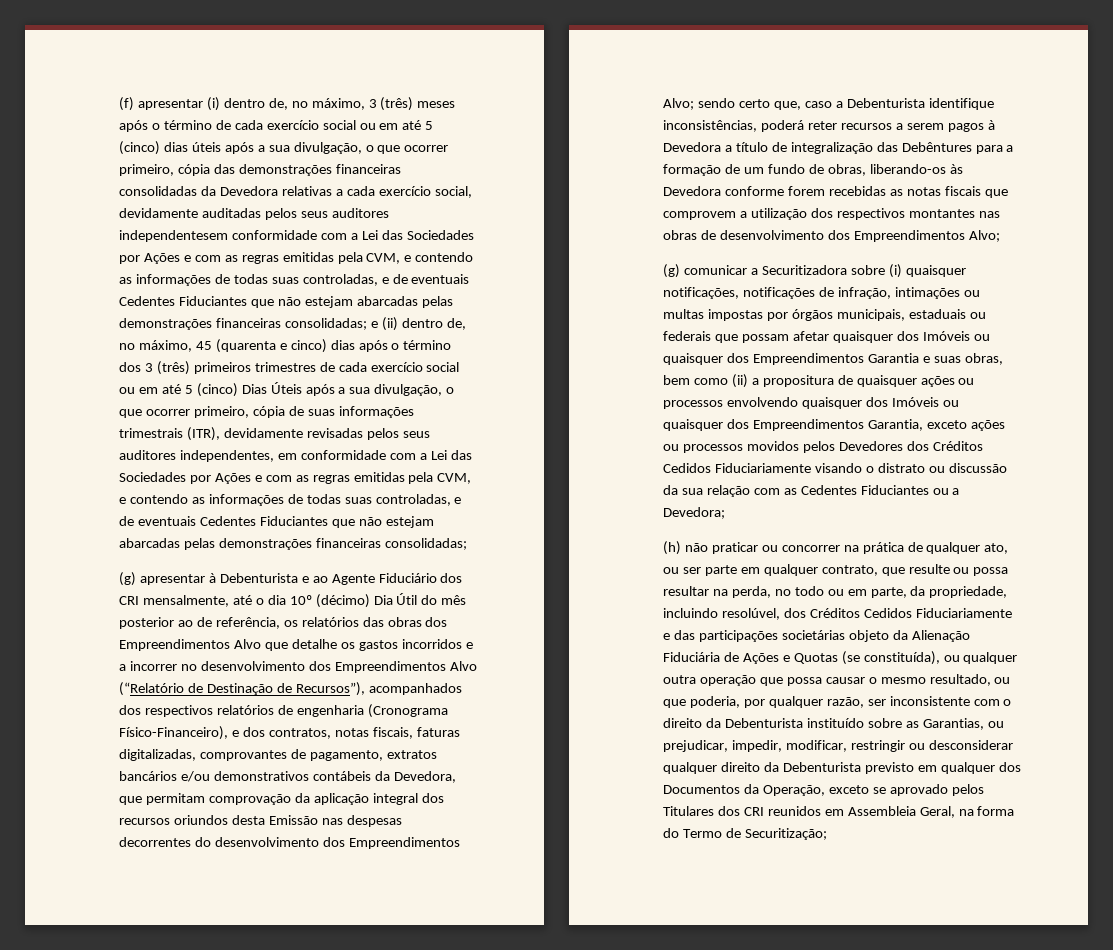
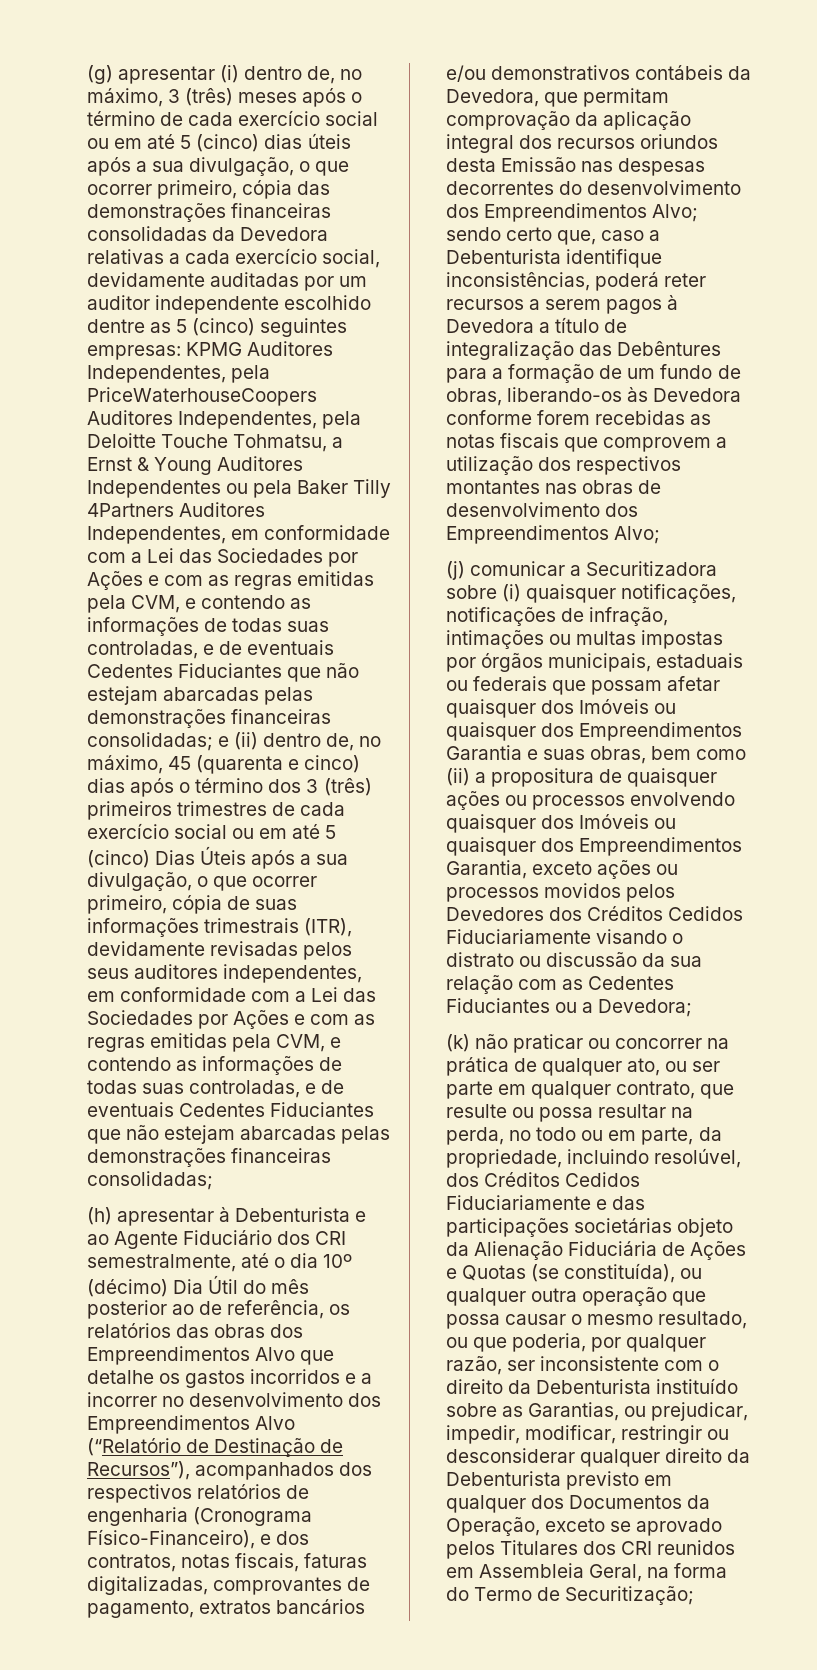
- (f) apresentar (i) dentro de, no máximo, 3 (três) meses após o término de cada exercício social ou em até 5 (cinco) dias úteis após a sua divulgação, o que ocorrer primeiro, cópia das demonstrações financeiras consolidadas da Devedora relativas a cada exercício social, devidamente auditadas pelos seus auditores independentesem conformidade com a Lei das Sociedades por Ações e com as regras emitidas pela CVM, e contendo as informações de todas suas controladas, e de eventuais Cedentes Fiduciantes que não estejam abarcadas pelas demonstrações financeiras consolidadas;
+ (g) apresentar (i) dentro de, no máximo, 3 (três) meses após o término de cada exercício social ou em até 5 (cinco) dias úteis após a sua divulgação, o que ocorrer primeiro, cópia das demonstrações financeiras consolidadas da Devedora relativas a cada exercício social, devidamente auditadas por um auditor independente escolhido dentre as 5 (cinco) seguintes empresas: KPMG Auditores Independentes, pela PriceWaterhouseCoopers Auditores Independentes, pela Deloitte Touche Tohmatsu, a Ernst & Young Auditores Independentes ou pela Baker Tilly 4Partners Auditores Independentes, em conformidade com a Lei das Sociedades por Ações e com as regras emitidas pela CVM, e contendo as informações de todas suas controladas, e de eventuais Cedentes Fiduciantes que não estejam abarcadas pelas demonstrações financeiras consolidadas;
- (g) apresentar à Debenturista e ao Agente Fiduciário dos CRI mensalmente, até o dia 10º (décimo) Dia Útil do mês posterior ao de referência, os relatórios das obras dos Empreendimentos Alvo que detalhe os gastos incorridos e a incorrer no desenvolvimento dos Empreendimentos Alvo (“Relatório de Destinação de Recursos”), acompanhados dos respectivos relatórios de engenharia (Cronograma Físico-Financeiro), e dos contratos, notas fiscais, faturas digitalizadas, comprovantes de pagamento, extratos bancários e/ou demonstrativos contábeis da Devedora, que permitam comprovação da aplicação integral dos recursos oriundos desta Emissão nas despesas decorrentes do desenvolvimento dos Empreendimentos Alvo;
+ (h) apresentar à Debenturista e ao Agente Fiduciário dos CRI semestralmente, até o dia 10º (décimo) Dia Útil do mês posterior ao de referência, os relatórios das obras dos Empreendimentos Alvo que detalhe os gastos incorridos e a incorrer no desenvolvimento dos Empreendimentos Alvo (“Relatório de Destinação de Recursos”), acompanhados dos respectivos relatórios de engenharia (Cronograma Físico-Financeiro), e dos contratos, notas fiscais, faturas digitalizadas, comprovantes de pagamento, extratos bancários e/ou demonstrativos contábeis da Devedora, que permitam comprovação da aplicação integral dos recursos oriundos desta Emissão nas despesas decorrentes do desenvolvimento dos Empreendimentos Alvo;
- (g) comunicar a Securitizadora sobre (i) quaisquer notificações, notificações de infração, intimações ou multas impostas por órgãos municipais, estaduais ou federais que possam afetar quaisquer dos Imóveis ou quaisquer dos Empreendimentos Garantia e suas obras, bem como (ii) a propositura de quaisquer ações ou processos envolvendo quaisquer dos Imóveis ou quaisquer dos Empreendimentos Garantia, exceto ações ou processos movidos pelos Devedores dos Créditos Cedidos Fiduciariamente visando o distrato ou discussão da sua relação com as Cedentes Fiduciantes ou a Devedora;
+ (j) comunicar a Securitizadora sobre (i) quaisquer notificações, notificações de infração, intimações ou multas impostas por órgãos municipais, estaduais ou federais que possam afetar quaisquer dos Imóveis ou quaisquer dos Empreendimentos Garantia e suas obras, bem como (ii) a propositura de quaisquer ações ou processos envolvendo quaisquer dos Imóveis ou quaisquer dos Empreendimentos Garantia, exceto ações ou processos movidos pelos Devedores dos Créditos Cedidos Fiduciariamente visando o distrato ou discussão da sua relação com as Cedentes Fiduciantes ou a Devedora;
- (h) não praticar ou concorrer na prática de qualquer ato, ou ser parte em qualquer contrato, que resulte ou possa resultar na perda, no todo ou em parte, da propriedade, incluindo resolúvel, dos Créditos Cedidos Fiduciariamente e das participações societárias objeto da Alienação Fiduciária de Ações e Quotas (se constituída), ou qualquer outra operação que possa causar o mesmo resultado, ou que poderia, por qualquer razão, ser inconsistente com o direito da Debenturista instituído sobre as Garantias, ou prejudicar, impedir, modificar, restringir ou desconsiderar qualquer direito da Debenturista previsto em qualquer dos Documentos da Operação, exceto se aprovado pelos Titulares dos CRI reunidos em Assembleia Geral, na forma do Termo de Securitização;
+ (k) não praticar ou concorrer na prática de qualquer ato, ou ser parte em qualquer contrato, que resulte ou possa resultar na perda, no todo ou em parte, da propriedade, incluindo resolúvel, dos Créditos Cedidos Fiduciariamente e das participações societárias objeto da Alienação Fiduciária de Ações e Quotas (se constituída), ou qualquer outra operação que possa causar o mesmo resultado, ou que poderia, por qualquer razão, ser inconsistente com o direito da Debenturista instituído sobre as Garantias, ou prejudicar, impedir, modificar, restringir ou desconsiderar qualquer direito da Debenturista previsto em qualquer dos Documentos da Operação, exceto se aprovado pelos Titulares dos CRI reunidos em Assembleia Geral, na forma do Termo de Securitização;

